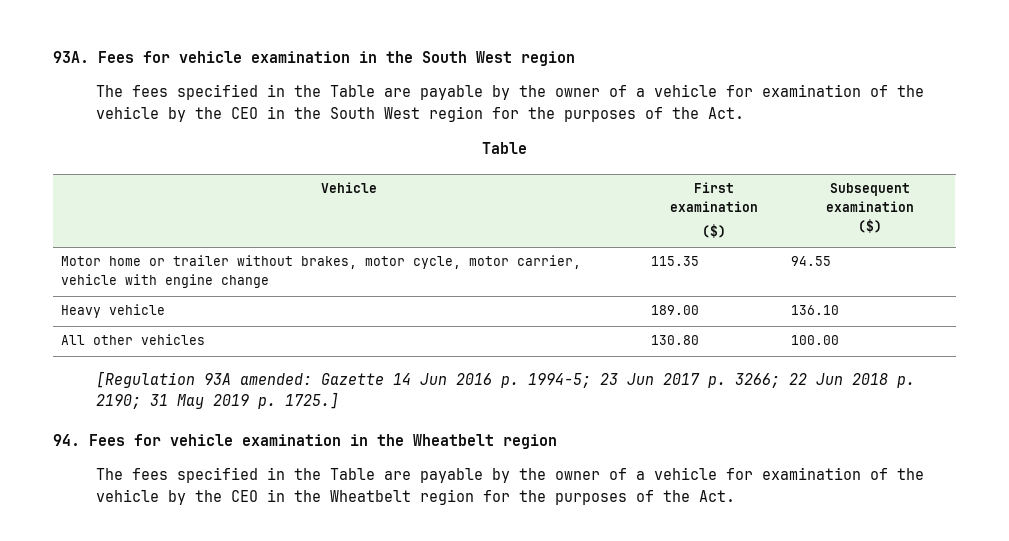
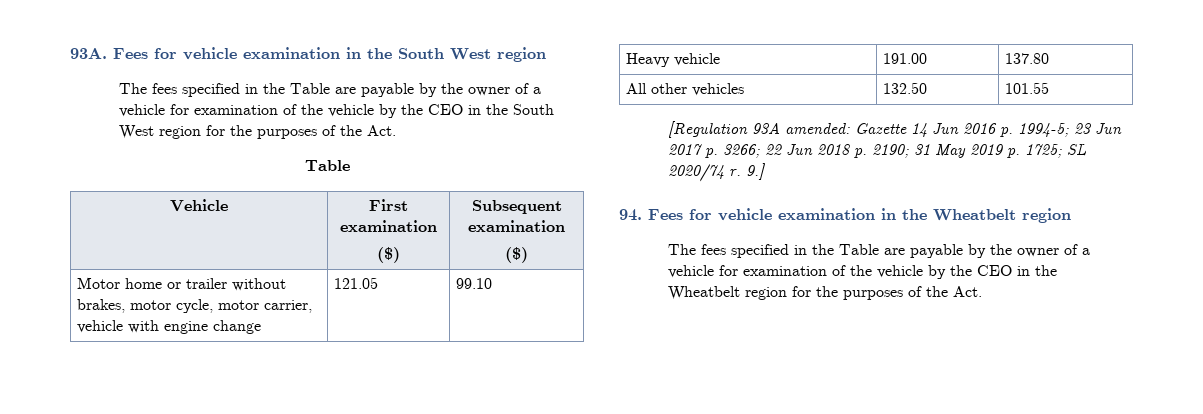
- Motor home or trailer without brakes, motor cycle, motor carrier, vehicle with engine change | 115.35 | 94.55
+ Motor home or trailer without brakes, motor cycle, motor carrier, vehicle with engine change | 121.05 | 99.10
- Heavy vehicle | 189.00 | 136.10
+ Heavy vehicle | 191.00 | 137.80
- All other vehicles | 130.80 | 100.00
+ All other vehicles | 132.50 | 101.55
- [Regulation 93A amended: Gazette 14 Jun 2016 p. 1994-5; 23 Jun 2017 p. 3266; 22 Jun 2018 p. 2190; 31 May 2019 p. 1725.]
+ [Regulation 93A amended: Gazette 14 Jun 2016 p. 1994-5; 23 Jun 2017 p. 3266; 22 Jun 2018 p. 2190; 31 May 2019 p. 1725; SL 2020/74 r. 9.]

